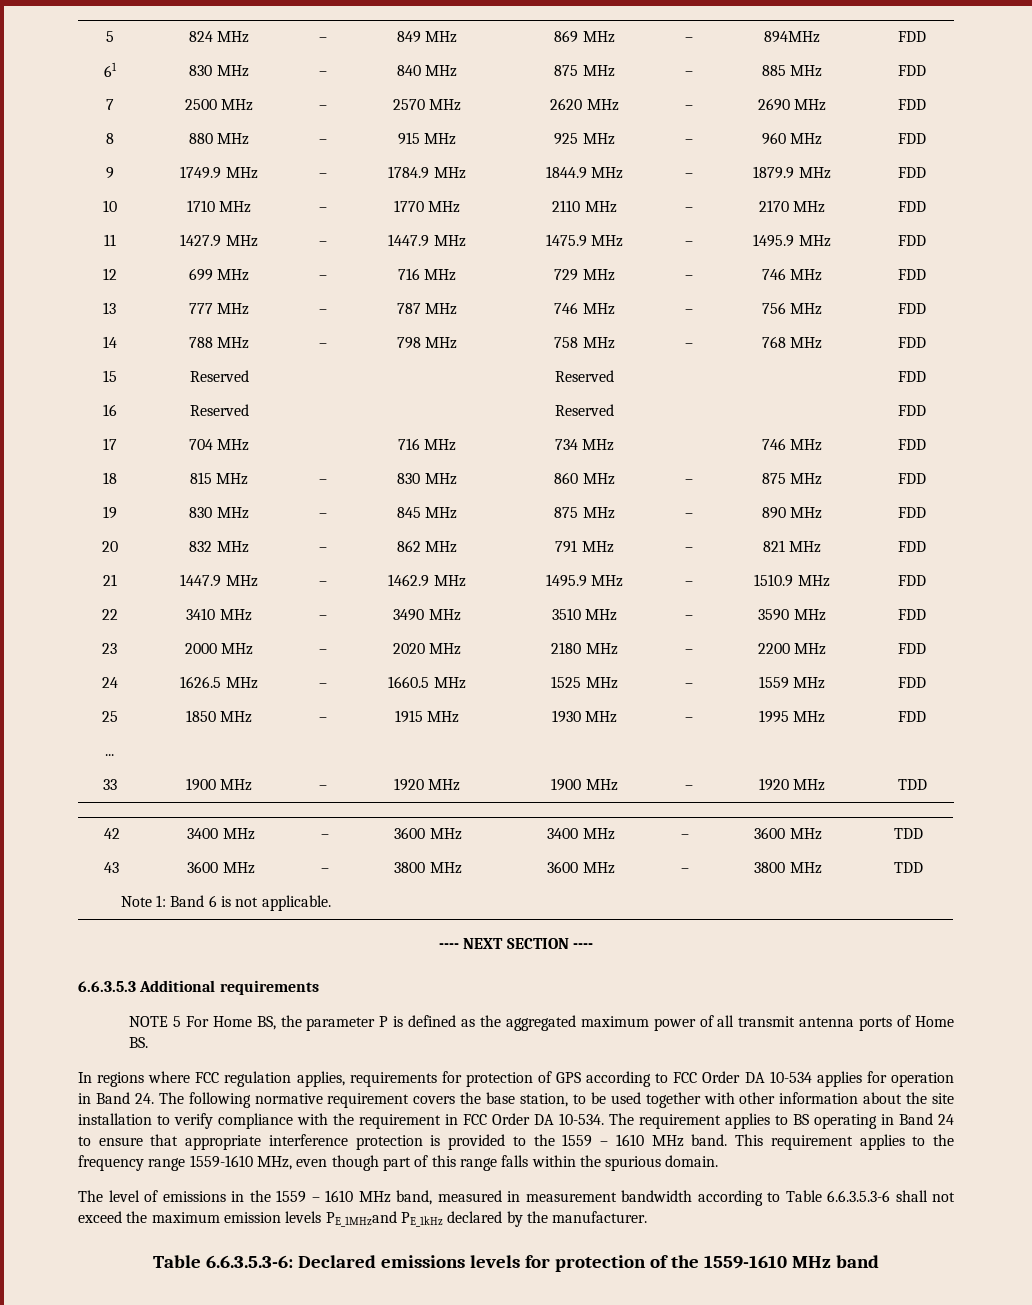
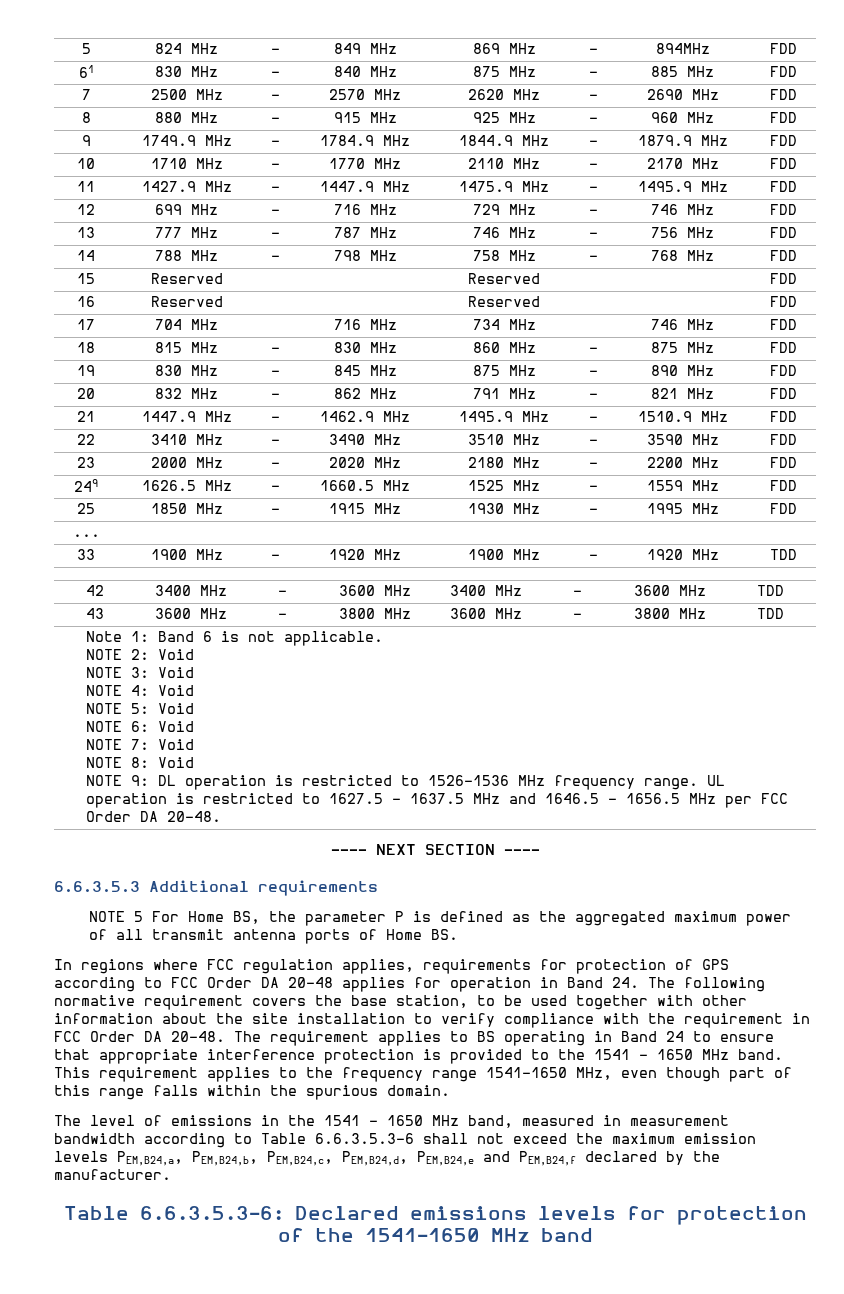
- 24 | 1626.5 MHz | – | 1660.5 MHz | 1525 MHz | – | 1559 MHz | FDD
+ 249 | 1626.5 MHz | – | 1660.5 MHz | 1525 MHz | – | 1559 MHz | FDD
+ NOTE 2: Void
+ NOTE 3: Void
+ NOTE 4: Void
+ NOTE 5: Void
+ NOTE 6: Void
+ NOTE 7: Void
+ NOTE 8: Void
+ NOTE 9: DL operation is restricted to 1526-1536 MHz frequency range. UL operation is restricted to 1627.5 – 1637.5 MHz and 1646.5 – 1656.5 MHz per FCC Order DA 20-48.
- In regions where FCC regulation applies, requirements for protection of GPS according to FCC Order DA 10-534 applies for operation in Band 24. The following normative requirement covers the base station, to be used together with other information about the site installation to verify compliance with the requirement in FCC Order DA 10-534.
+ In regions where FCC regulation applies, requirements for protection of GPS according to FCC Order DA 20-48 applies for operation in Band 24. The following normative requirement covers the base station, to be used together with other information about the site installation to verify compliance with the requirement in FCC Order DA 20-48.
- The requirement applies to BS operating in Band 24 to ensure that appropriate interference protection is provided to the 1559 – 1610 MHz band.
+ The requirement applies to BS operating in Band 24 to ensure that appropriate interference protection is provided to the 1541 – 1650 MHz band.
- This requirement applies to the frequency range 1559-1610 MHz, even though part of this range falls within the spurious domain.
+ This requirement applies to the frequency range 1541-1650 MHz, even though part of this range falls within the spurious domain.
- The level of emissions in the 1559 – 1610 MHz band, measured in measurement bandwidth according to Table 6.6.3.5.3-6 shall not exceed the maximum emission levels PE_1MHzand PE_1kHz declared by the manufacturer.
+ The level of emissions in the 1541 – 1650 MHz band, measured in measurement bandwidth according to Table 6.6.3.5.3-6 shall not exceed the maximum emission levels PEM,B24,a, PEM,B24,b, PEM,B24,c, PEM,B24,d, PEM,B24,e and PEM,B24,f declared by the manufacturer.
- Table 6.6.3.5.3-6: Declared emissions levels for protection of the 1559-1610 MHz band
+ Table 6.6.3.5.3-6: Declared emissions levels for protection of the 1541-1650 MHz band

